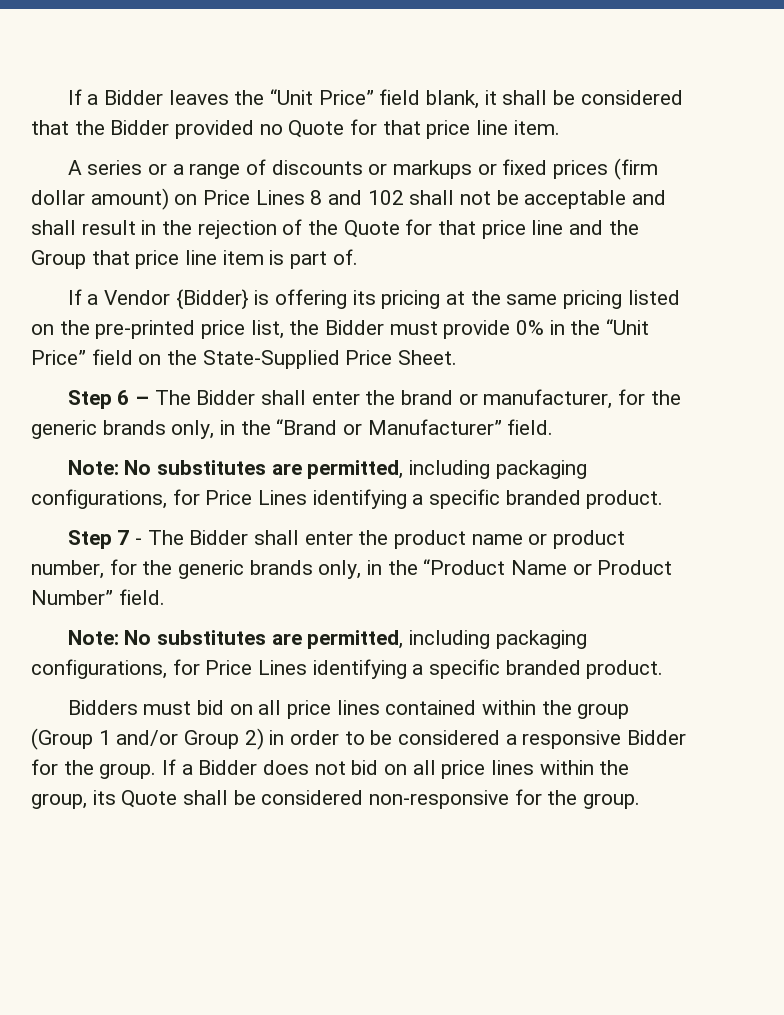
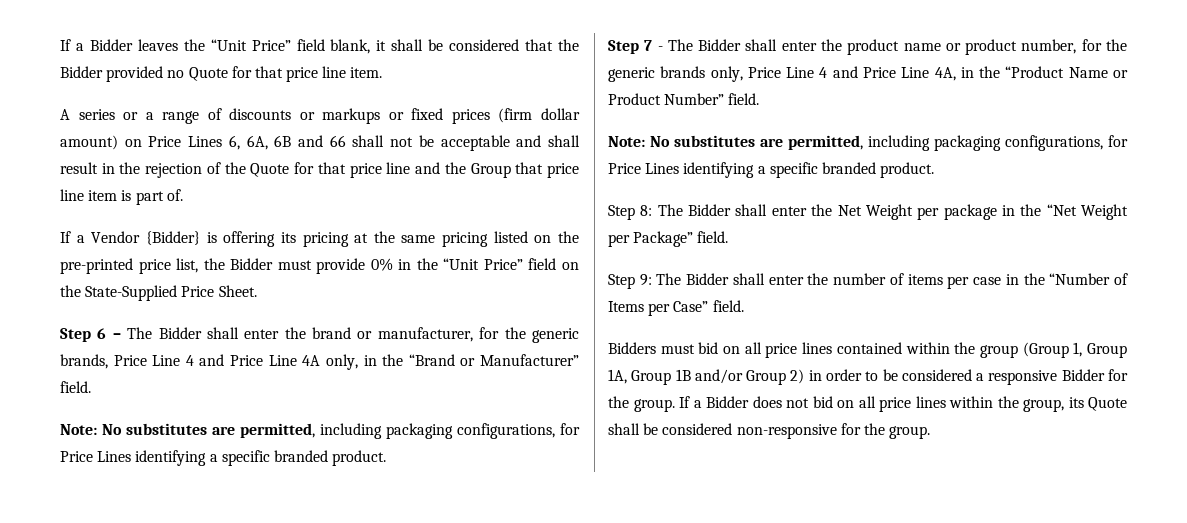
- A series or a range of discounts or markups or fixed prices (firm dollar amount) on Price Lines 8 and 102 shall not be acceptable and shall result in the rejection of the Quote for that price line and the Group that price line item is part of.
+ A series or a range of discounts or markups or fixed prices (firm dollar amount) on Price Lines 6, 6A, 6B and 66 shall not be acceptable and shall result in the rejection of the Quote for that price line and the Group that price line item is part of.
- Step 6 – The Bidder shall enter the brand or manufacturer, for the generic brands only, in the “Brand or Manufacturer” field.
+ Step 6 – The Bidder shall enter the brand or manufacturer, for the generic brands, Price Line 4 and Price Line 4A only, in the “Brand or Manufacturer” field.
- Step 7 - The Bidder shall enter the product name or product number, for the generic brands only, in the “Product Name or Product Number” field.
+ Step 7 - The Bidder shall enter the product name or product number, for the generic brands only, Price Line 4 and Price Line 4A, in the “Product Name or Product Number” field.
+ Step 8: The Bidder shall enter the Net Weight per package in the “Net Weight per Package” field.
+ Step 9: The Bidder shall enter the number of items per case in the “Number of Items per Case” field.
- Bidders must bid on all price lines contained within the group (Group 1 and/or Group 2) in order to be considered a responsive Bidder for the group.
+ Bidders must bid on all price lines contained within the group (Group 1, Group 1A, Group 1B and/or Group 2) in order to be considered a responsive Bidder for the group.

